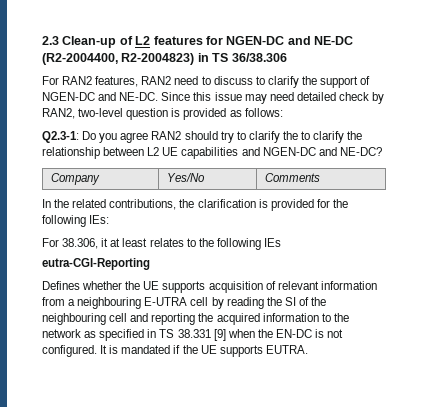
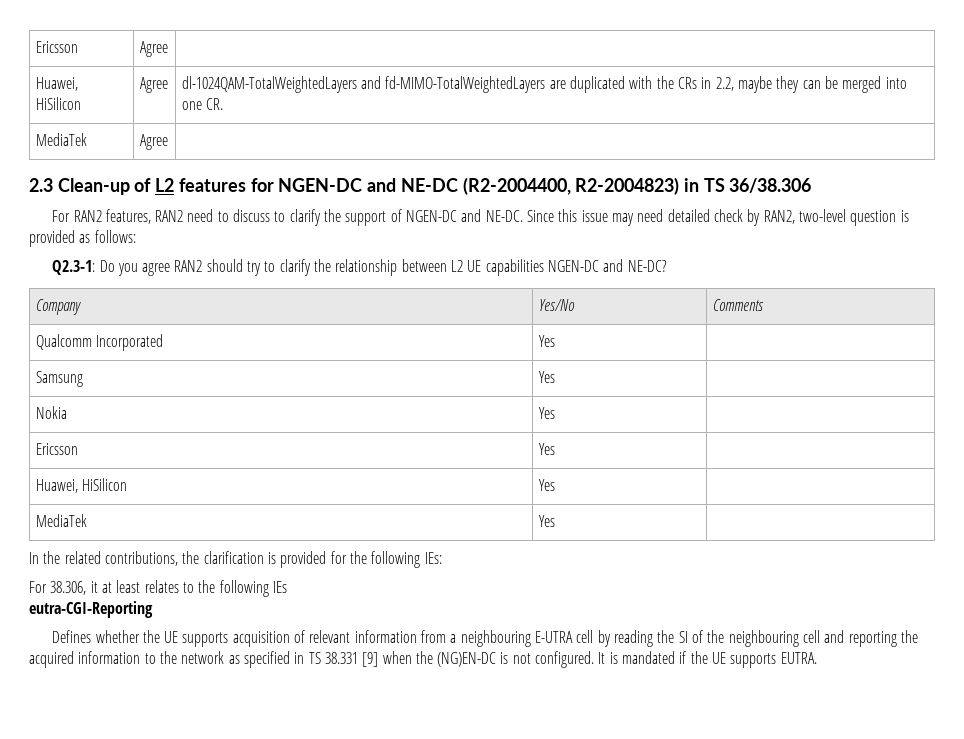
+ Ericsson | Agree |
+ Huawei, HiSilicon | Agree | dl-1024QAM-TotalWeightedLayers and fd-MIMO-TotalWeightedLayers are duplicated with the CRs in 2.2, maybe they can be merged into one CR.
+ MediaTek | Agree |
- Q2.3-1: Do you agree RAN2 should try to clarify the to clarify the relationship between L2 UE capabilities and NGEN-DC and NE-DC?
+ Q2.3-1: Do you agree RAN2 should try to clarify the relationship between L2 UE capabilities NGEN-DC and NE-DC?
+ Qualcomm Incorporated | Yes |
+ Samsung | Yes |
+ Nokia | Yes |
+ Ericsson | Yes |
+ Huawei, HiSilicon | Yes |
+ MediaTek | Yes |
- Defines whether the UE supports acquisition of relevant information from a neighbouring E-UTRA cell by reading the SI of the neighbouring cell and reporting the acquired information to the network as specified in TS 38.331 [9] when the EN-DC is not configured.
+ Defines whether the UE supports acquisition of relevant information from a neighbouring E-UTRA cell by reading the SI of the neighbouring cell and reporting the acquired information to the network as specified in TS 38.331 [9] when the (NG)EN-DC is not configured.

